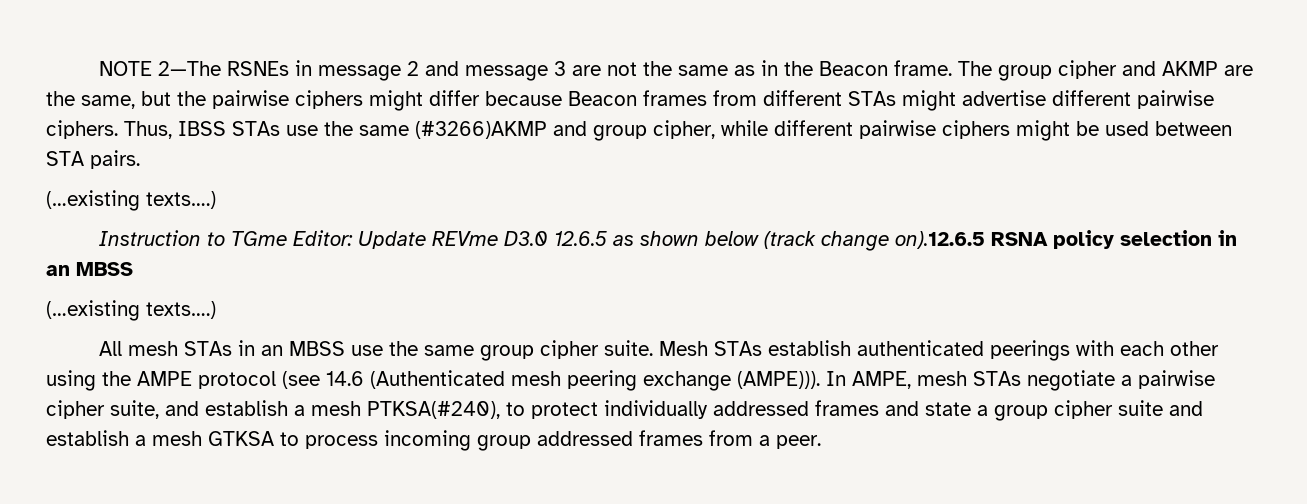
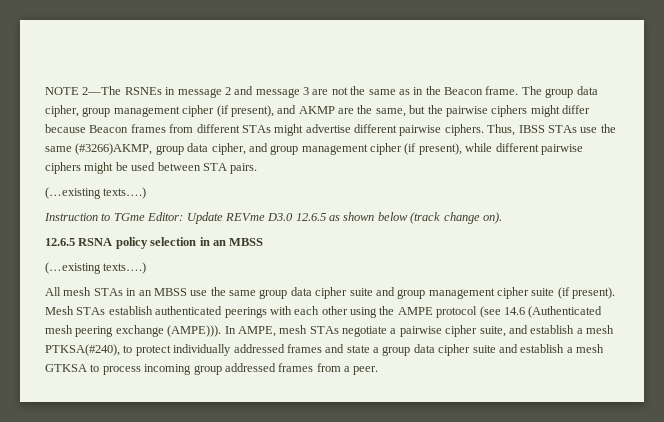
- The group cipher and AKMP are the same, but the pairwise ciphers might differ because Beacon frames from different STAs might advertise different pairwise ciphers.
+ The group data cipher, group management cipher (if present), and AKMP are the same, but the pairwise ciphers might differ because Beacon frames from different STAs might advertise different pairwise ciphers.
- Thus, IBSS STAs use the same (#3266)AKMP and group cipher, while different pairwise ciphers might be used between STA pairs.
+ Thus, IBSS STAs use the same (#3266)AKMP, group data cipher, and group management cipher (if present), while different pairwise ciphers might be used between STA pairs.
- Instruction to TGme Editor: Update REVme D3.0 12.6.5 as shown below (track change on).12.6.5 RSNA policy selection in an MBSS
+ Instruction to TGme Editor: Update REVme D3.0 12.6.5 as shown below (track change on).
+ 12.6.5 RSNA policy selection in an MBSS
- All mesh STAs in an MBSS use the same group cipher suite.
+ All mesh STAs in an MBSS use the same group data cipher suite and group management cipher suite (if present).
- In AMPE, mesh STAs negotiate a pairwise cipher suite, and establish a mesh PTKSA(#240), to protect individually addressed frames and state a group cipher suite and establish a mesh GTKSA to process incoming group addressed frames from a peer.
+ In AMPE, mesh STAs negotiate a pairwise cipher suite, and establish a mesh PTKSA(#240), to protect individually addressed frames and state a group data cipher suite and establish a mesh GTKSA to process incoming group addressed frames from a peer.

